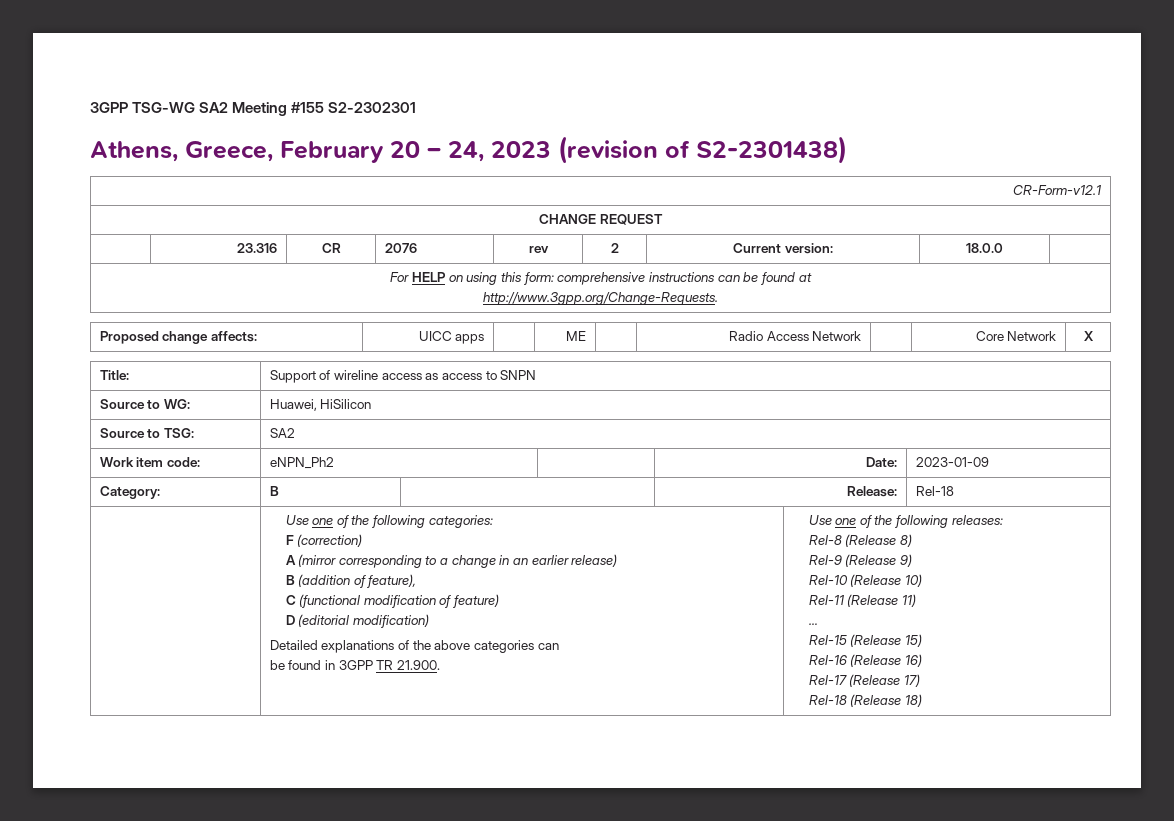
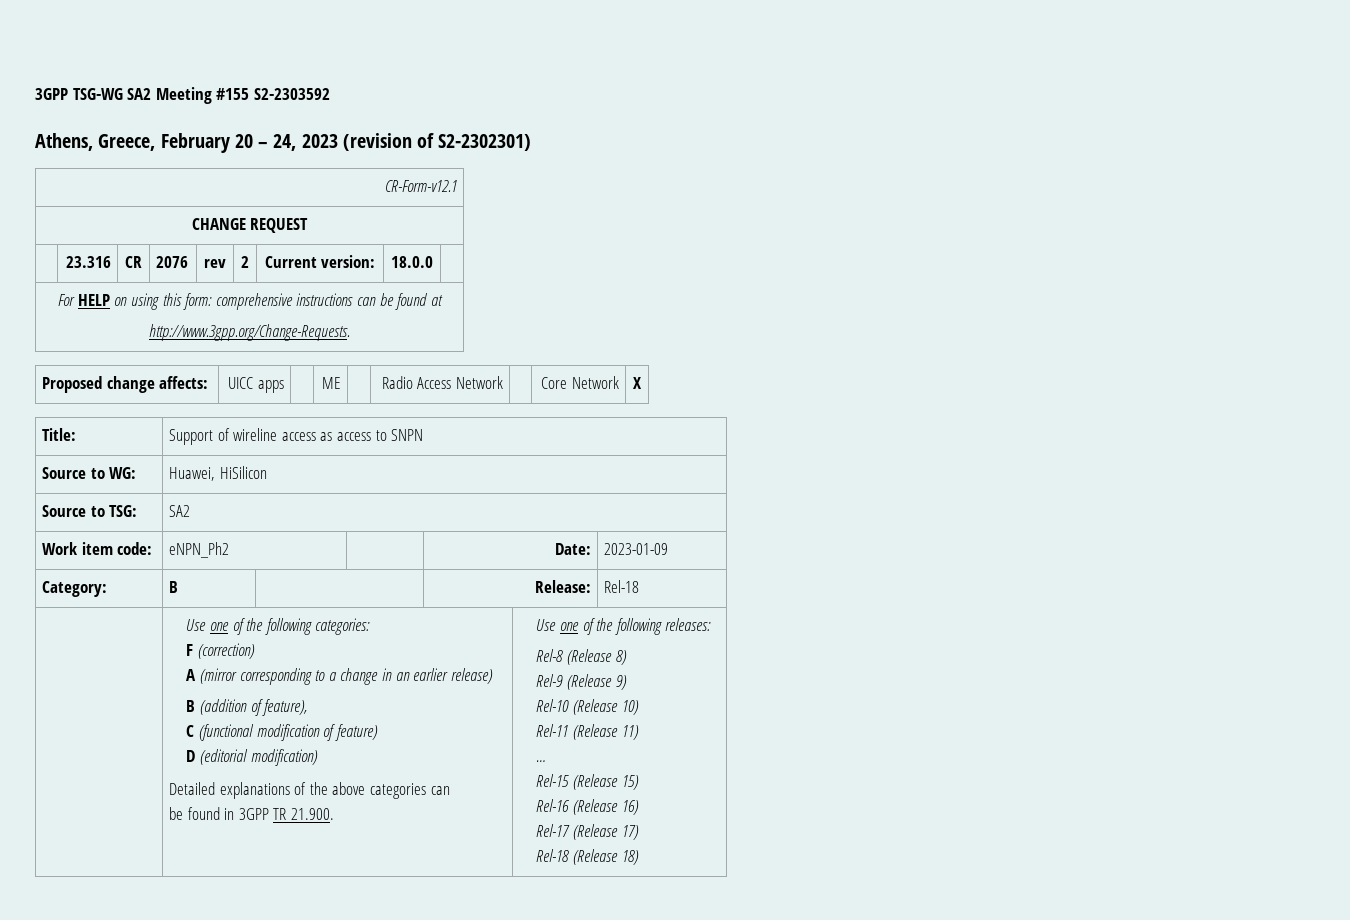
- 3GPP TSG-WG SA2 Meeting #155 S2-2302301
+ 3GPP TSG-WG SA2 Meeting #155 S2-2303592
- Athens, Greece, February 20 – 24, 2023 (revision of S2-2301438)
+ Athens, Greece, February 20 – 24, 2023 (revision of S2-2302301)

